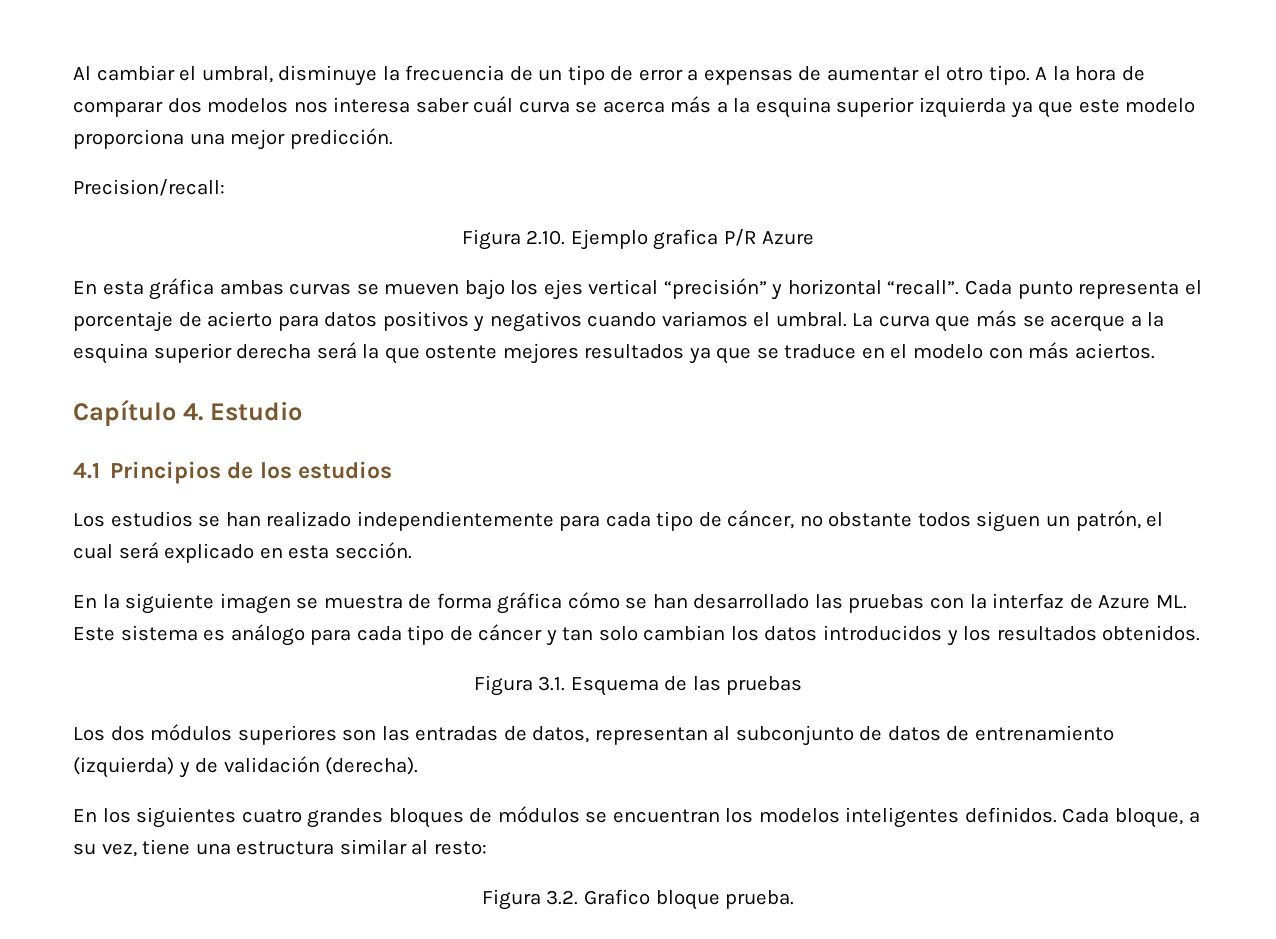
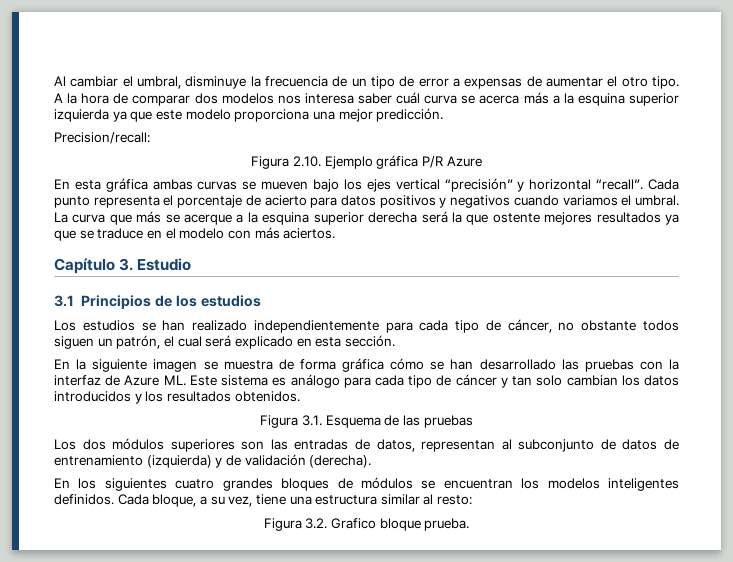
- Figura 2.10. Ejemplo grafica P/R Azure
+ Figura 2.10. Ejemplo gráfica P/R Azure
- Capítulo 4. Estudio
+ Capítulo 3. Estudio
- 4.1 Principios de los estudios
+ 3.1 Principios de los estudios

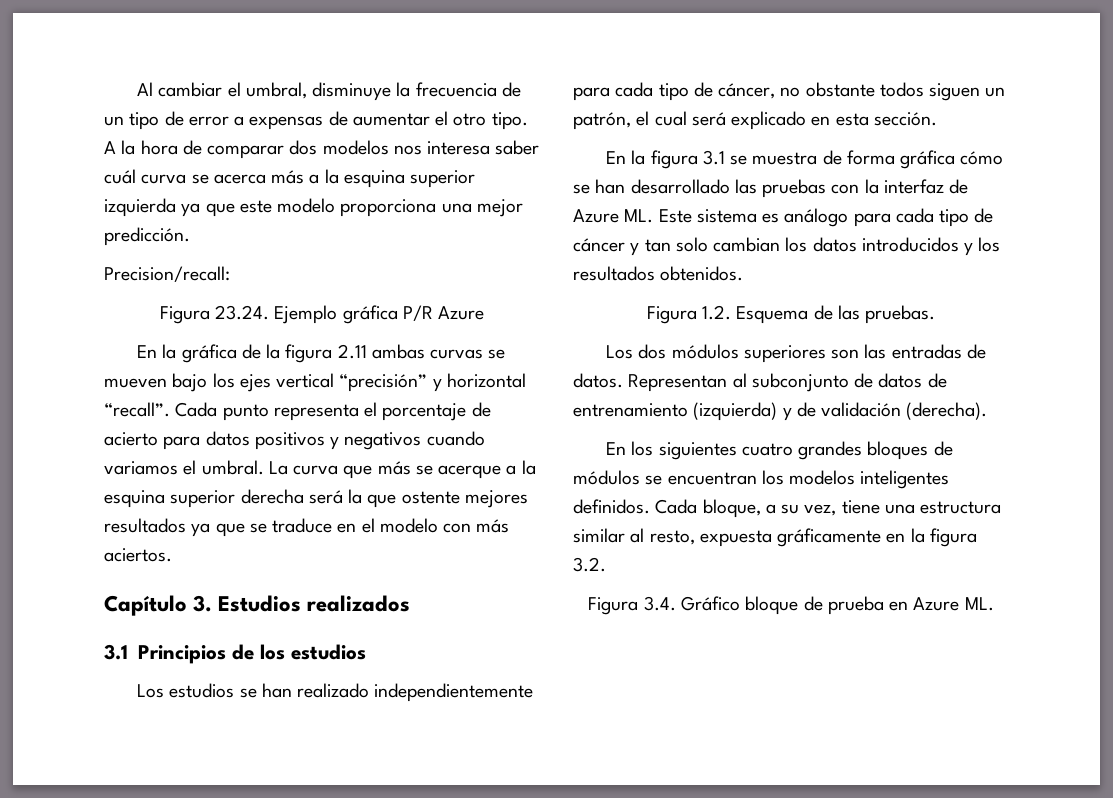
- Figura 2.10. Ejemplo gráfica P/R Azure
+ Figura 23.24. Ejemplo gráfica P/R Azure
- En esta gráfica ambas curvas se mueven bajo los ejes vertical “precisión” y horizontal “recall”.
+ En la gráfica de la figura 2.11 ambas curvas se mueven bajo los ejes vertical “precisión” y horizontal “recall”.
- Capítulo 3. Estudio
+ Capítulo 3. Estudios realizados
- En la siguiente imagen se muestra de forma gráfica cómo se han desarrollado las pruebas con la interfaz de Azure ML. Este sistema es análogo para cada tipo de cáncer y tan solo cambian los datos introducidos y los resultados obtenidos.
+ En la figura 3.1 se muestra de forma gráfica cómo se han desarrollado las pruebas con la interfaz de Azure ML. Este sistema es análogo para cada tipo de cáncer y tan solo cambian los datos introducidos y los resultados obtenidos.
- Figura 3.1. Esquema de las pruebas
+ Figura 1.2. Esquema de las pruebas.
- Los dos módulos superiores son las entradas de datos, representan al subconjunto de datos de entrenamiento (izquierda) y de validación (derecha).
+ Los dos módulos superiores son las entradas de datos. Representan al subconjunto de datos de entrenamiento (izquierda) y de validación (derecha).
- Cada bloque, a su vez, tiene una estructura similar al resto:
- Figura 3.2. Grafico bloque prueba.
+ Cada bloque, a su vez, tiene una estructura similar al resto, expuesta gráficamente en la figura 3.2.
+ Figura 3.4. Gráfico bloque de prueba en Azure ML.

